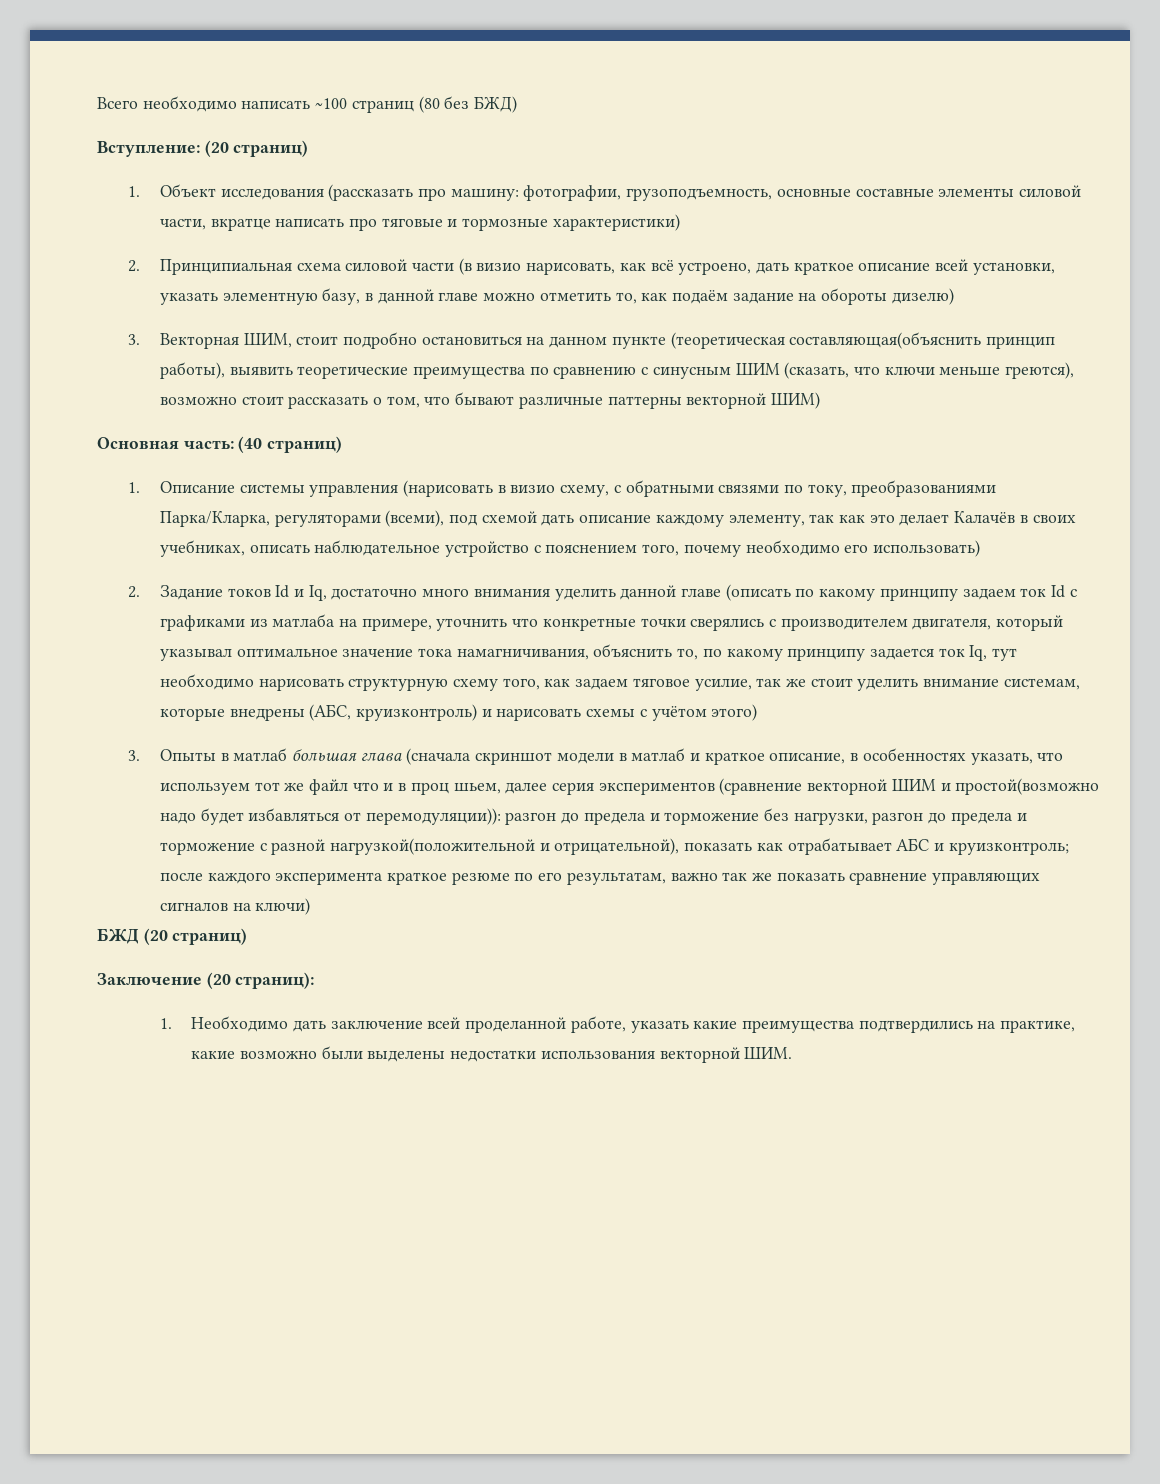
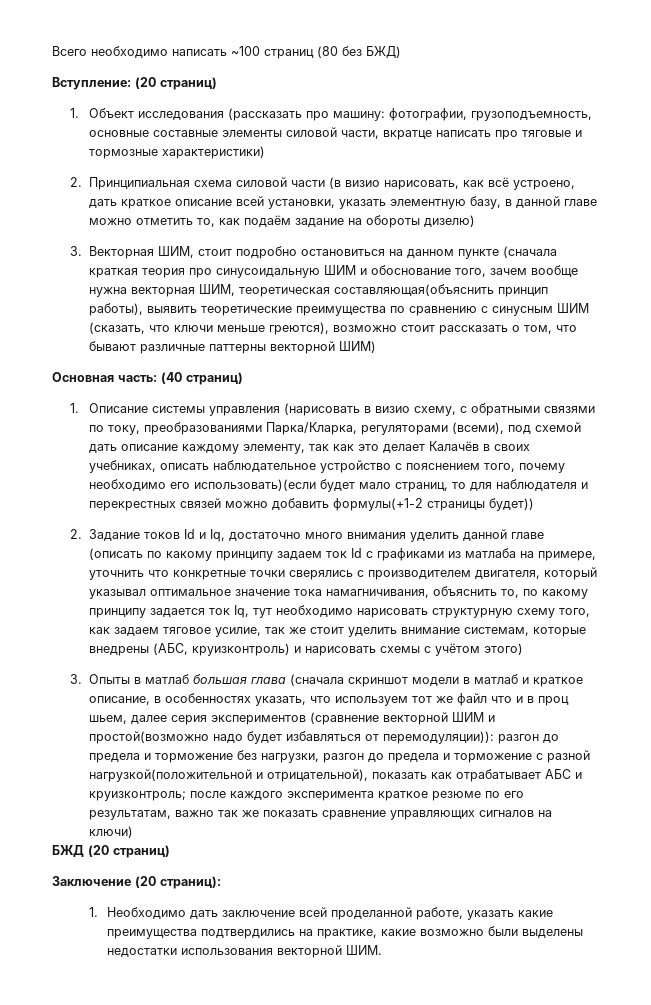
- 3. Векторная ШИМ, стоит подробно остановиться на данном пункте (теоретическая составляющая(объяснить принцип работы), выявить теоретические преимущества по сравнению с синусным ШИМ (сказать, что ключи меньше греются), возможно стоит рассказать о том, что бывают различные паттерны векторной ШИМ)
+ 3. Векторная ШИМ, стоит подробно остановиться на данном пункте (сначала краткая теория про синусоидальную ШИМ и обоснование того, зачем вообще нужна векторная ШИМ, теоретическая составляющая(объяснить принцип работы), выявить теоретические преимущества по сравнению с синусным ШИМ (сказать, что ключи меньше греются), возможно стоит рассказать о том, что бывают различные паттерны векторной ШИМ)
- 1. Описание системы управления (нарисовать в визио схему, с обратными связями по току, преобразованиями Парка/Кларка, регуляторами (всеми), под схемой дать описание каждому элементу, так как это делает Калачёв в своих учебниках, описать наблюдательное устройство с пояснением того, почему необходимо его использовать)
+ 1. Описание системы управления (нарисовать в визио схему, с обратными связями по току, преобразованиями Парка/Кларка, регуляторами (всеми), под схемой дать описание каждому элементу, так как это делает Калачёв в своих учебниках, описать наблюдательное устройство с пояснением того, почему необходимо его использовать)(если будет мало страниц, то для наблюдателя и перекрестных связей можно добавить формулы(+1-2 страницы будет))

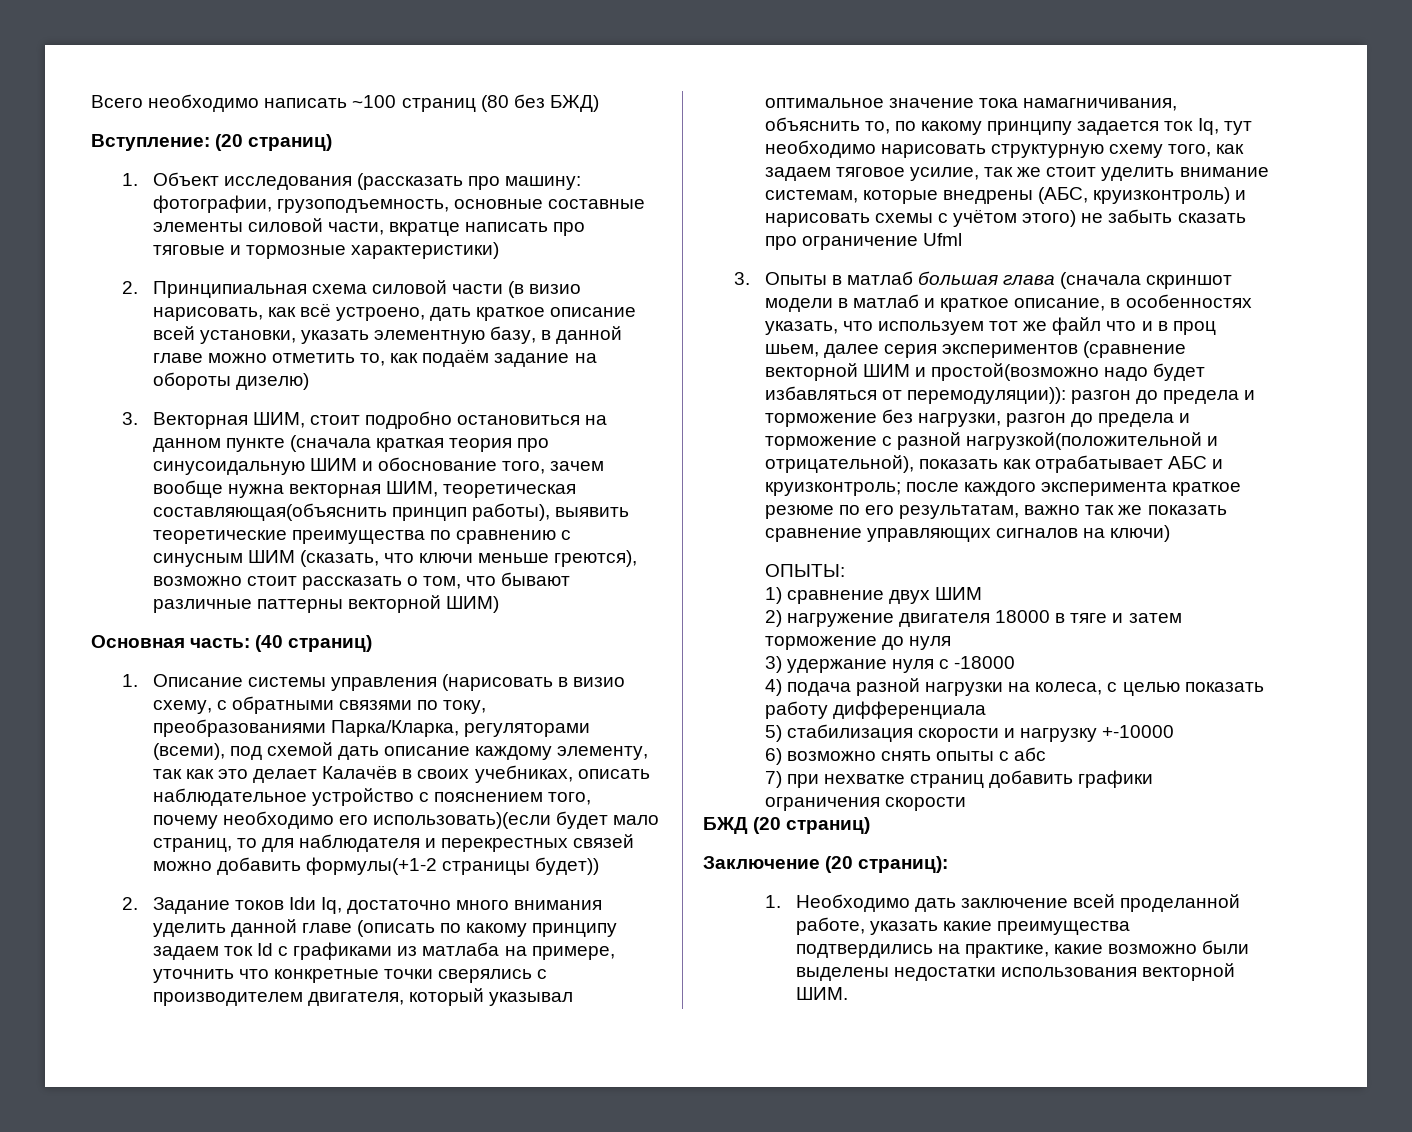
- 2. Задание токов Id и Iq, достаточно много внимания уделить данной главе (описать по какому принципу задаем ток Id с графиками из матлаба на примере, уточнить что конкретные точки сверялись с производителем двигателя, который указывал оптимальное значение тока намагничивания, объяснить то, по какому принципу задается ток Iq, тут необходимо нарисовать структурную схему того, как задаем тяговое усилие, так же стоит уделить внимание системам, которые внедрены (АБС, круизконтроль) и нарисовать схемы с учётом этого)
+ 2. Задание токов Idи Iq, достаточно много внимания уделить данной главе (описать по какому принципу задаем ток Id с графиками из матлаба на примере, уточнить что конкретные точки сверялись с производителем двигателя, который указывал оптимальное значение тока намагничивания, объяснить то, по какому принципу задается ток Iq, тут необходимо нарисовать структурную схему того, как задаем тяговое усилие, так же стоит уделить внимание системам, которые внедрены (АБС, круизконтроль) и нарисовать схемы с учётом этого) не забыть сказать про ограничение Ufml
+ ОПЫТЫ:
+ 1) сравнение двух ШИМ
+ 2) нагружение двигателя 18000 в тяге и затем торможение до нуля
+ 3) удержание нуля с -18000
+ 4) подача разной нагрузки на колеса, с целью показать работу дифференциала
+ 5) стабилизация скорости и нагрузку +-10000
+ 6) возможно снять опыты с абс
+ 7) при нехватке страниц добавить графики ограничения скорости

